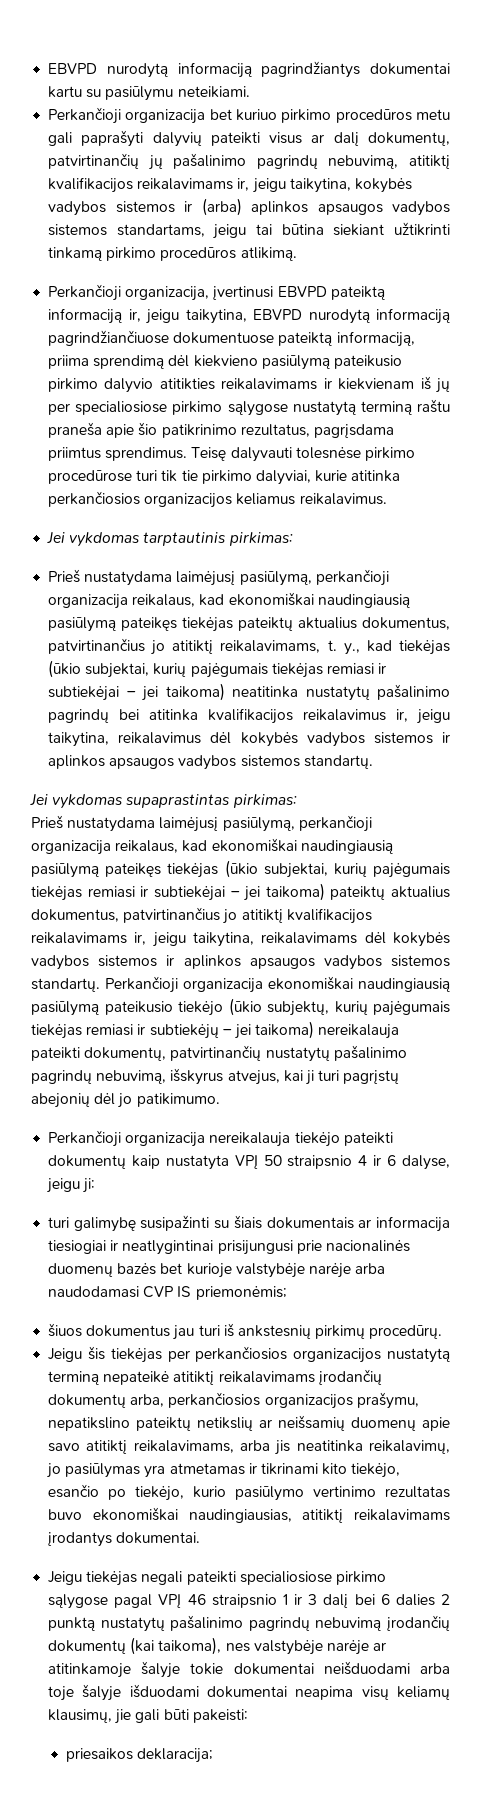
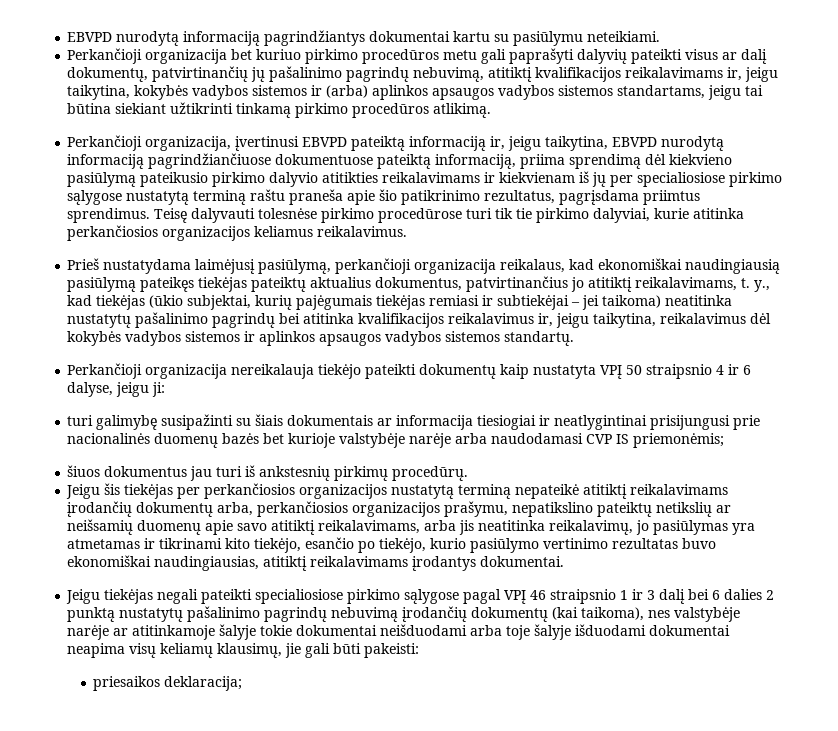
- Jei vykdomas tarptautinis pirkimas:
- Jei vykdomas supaprastintas pirkimas:
- Prieš nustatydama laimėjusį pasiūlymą, perkančioji organizacija reikalaus, kad ekonomiškai naudingiausią pasiūlymą pateikęs tiekėjas (ūkio subjektai, kurių pajėgumais tiekėjas remiasi ir subtiekėjai – jei taikoma) pateiktų aktualius dokumentus, patvirtinančius jo atitiktį kvalifikacijos reikalavimams ir, jeigu taikytina, reikalavimams dėl kokybės vadybos sistemos ir aplinkos apsaugos vadybos sistemos standartų. Perkančioji organizacija ekonomiškai naudingiausią pasiūlymą pateikusio tiekėjo (ūkio subjektų, kurių pajėgumais tiekėjas remiasi ir subtiekėjų – jei taikoma) nereikalauja pateikti dokumentų, patvirtinančių nustatytų pašalinimo pagrindų nebuvimą, išskyrus atvejus, kai ji turi pagrįstų abejonių dėl jo patikimumo.

